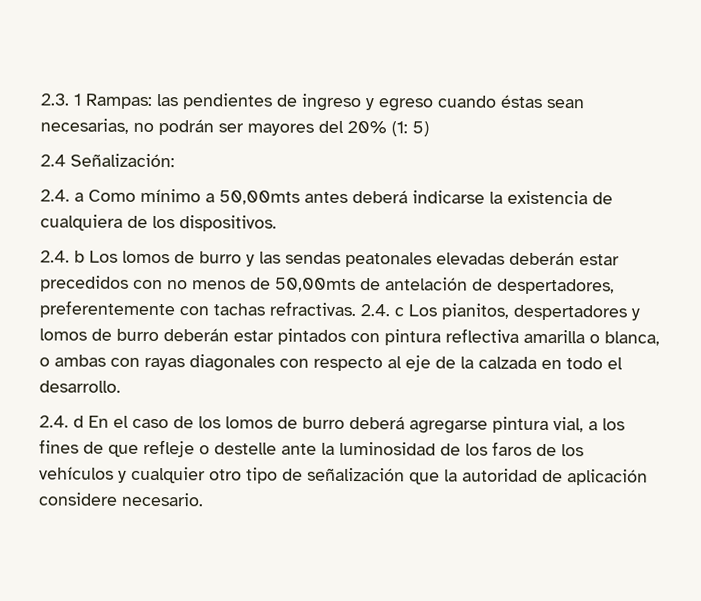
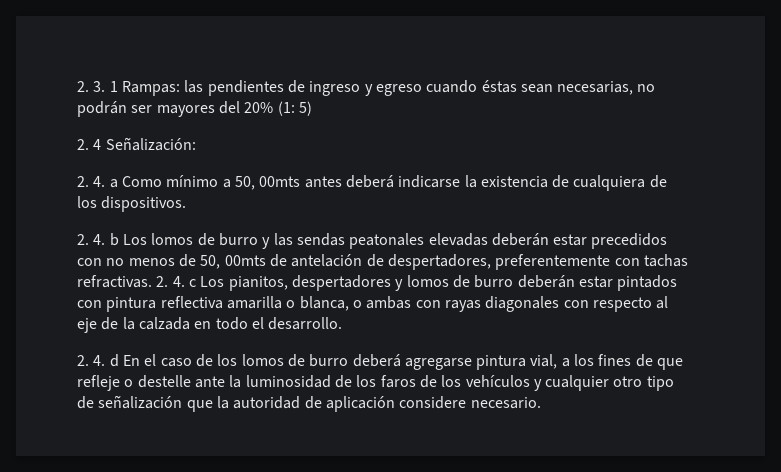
- 2.3. 1 Rampas: las pendientes de ingreso y egreso cuando éstas sean necesarias, no podrán ser mayores del 20% (1: 5)
+ 2. 3. 1 Rampas: las pendientes de ingreso y egreso cuando éstas sean necesarias, no podrán ser mayores del 20% (1: 5)
- 2.4 Señalización:
+ 2. 4 Señalización:
- 2.4. a Como mínimo a 50,00mts antes deberá indicarse la existencia de cualquiera de los dispositivos.
+ 2. 4. a Como mínimo a 50, 00mts antes deberá indicarse la existencia de cualquiera de los dispositivos.
- 2.4. b Los lomos de burro y las sendas peatonales elevadas deberán estar precedidos con no menos de 50,00mts de antelación de despertadores, preferentemente con tachas refractivas.
+ 2. 4. b Los lomos de burro y las sendas peatonales elevadas deberán estar precedidos con no menos de 50, 00mts de antelación de despertadores, preferentemente con tachas refractivas.
- 2.4. c Los pianitos, despertadores y lomos de burro deberán estar pintados con pintura reflectiva amarilla o blanca, o ambas con rayas diagonales con respecto al eje de la calzada en todo el desarrollo.
+ 2. 4. c Los pianitos, despertadores y lomos de burro deberán estar pintados con pintura reflectiva amarilla o blanca, o ambas con rayas diagonales con respecto al eje de la calzada en todo el desarrollo.
- 2.4. d En el caso de los lomos de burro deberá agregarse pintura vial, a los fines de que refleje o destelle ante la luminosidad de los faros de los vehículos y cualquier otro tipo de señalización que la autoridad de aplicación considere necesario.
+ 2. 4. d En el caso de los lomos de burro deberá agregarse pintura vial, a los fines de que refleje o destelle ante la luminosidad de los faros de los vehículos y cualquier otro tipo de señalización que la autoridad de aplicación considere necesario.

